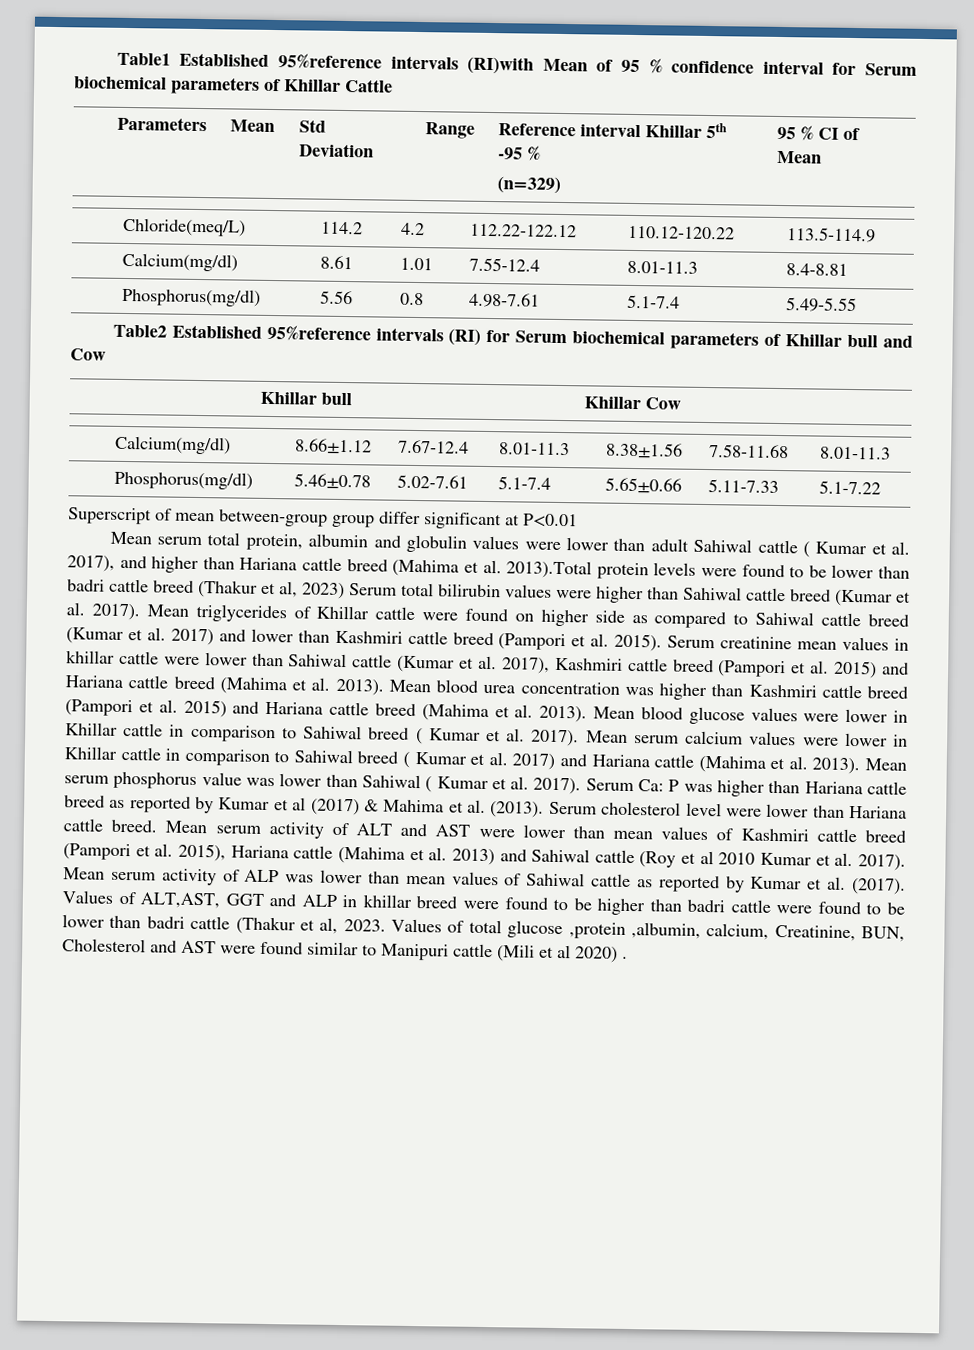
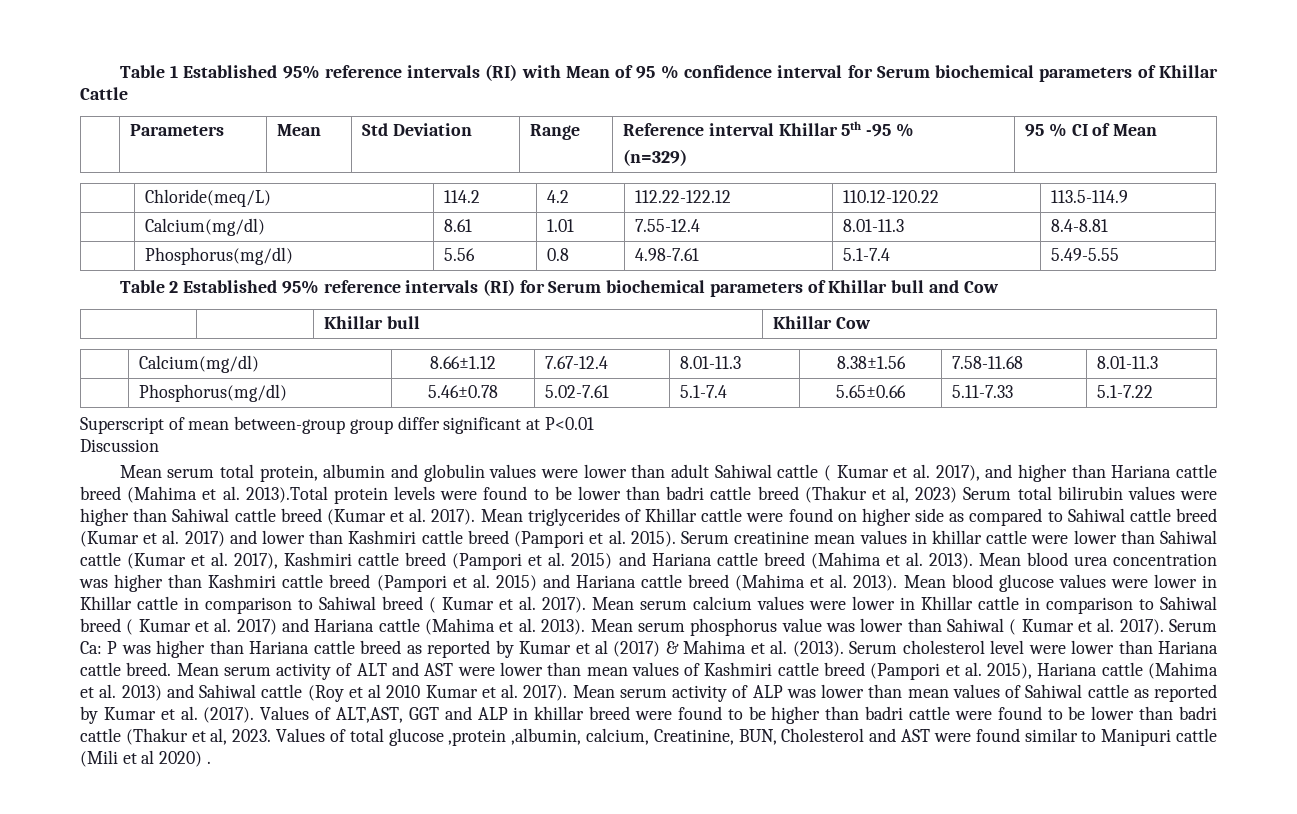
- Table1 Established 95%reference intervals (RI)with Mean of 95 % confidence interval for Serum biochemical parameters of Khillar Cattle
+ Table 1 Established 95% reference intervals (RI) with Mean of 95 % confidence interval for Serum biochemical parameters of Khillar Cattle
- Table2 Established 95%reference intervals (RI) for Serum biochemical parameters of Khillar bull and Cow
+ Table 2 Established 95% reference intervals (RI) for Serum biochemical parameters of Khillar bull and Cow
+ Discussion

